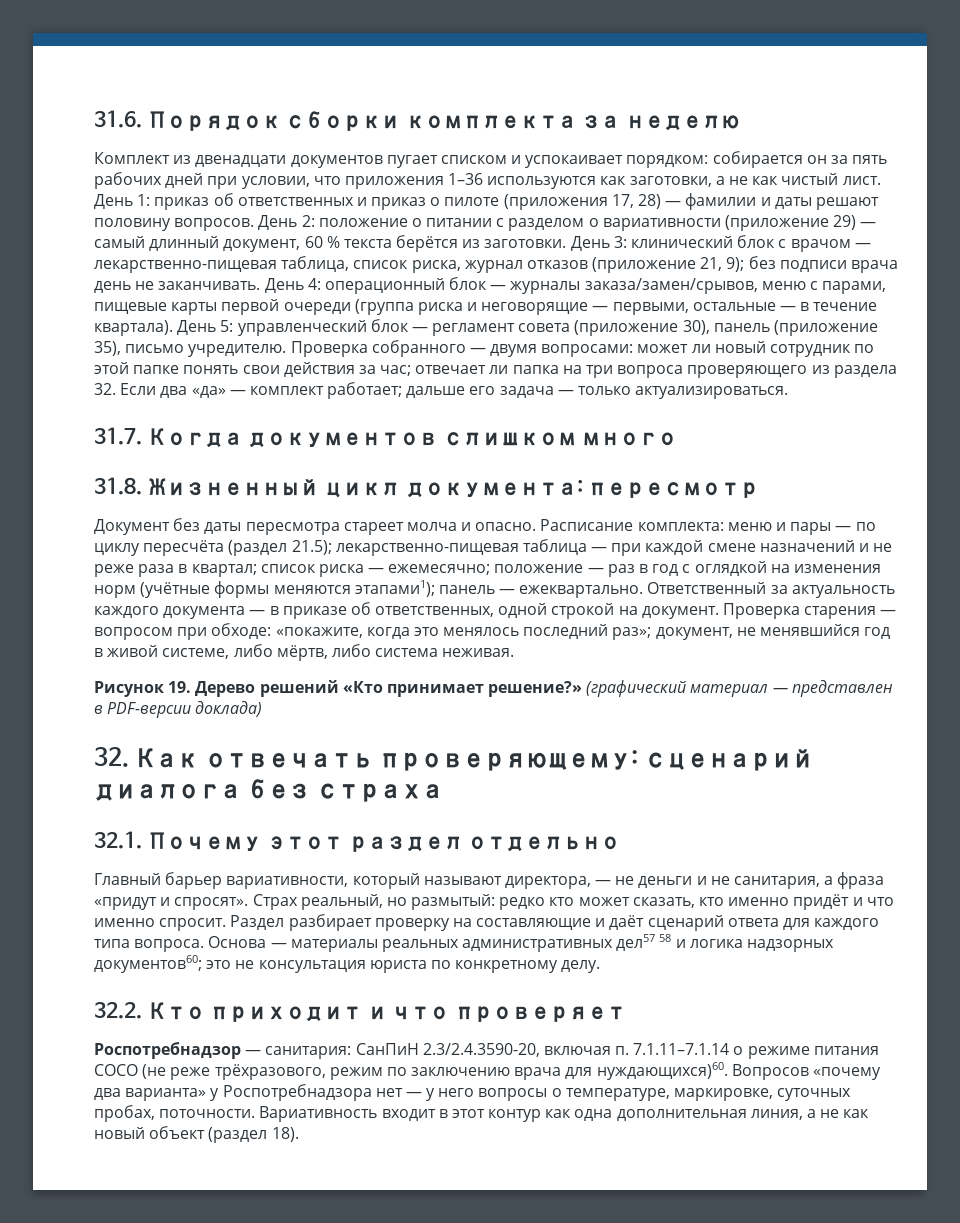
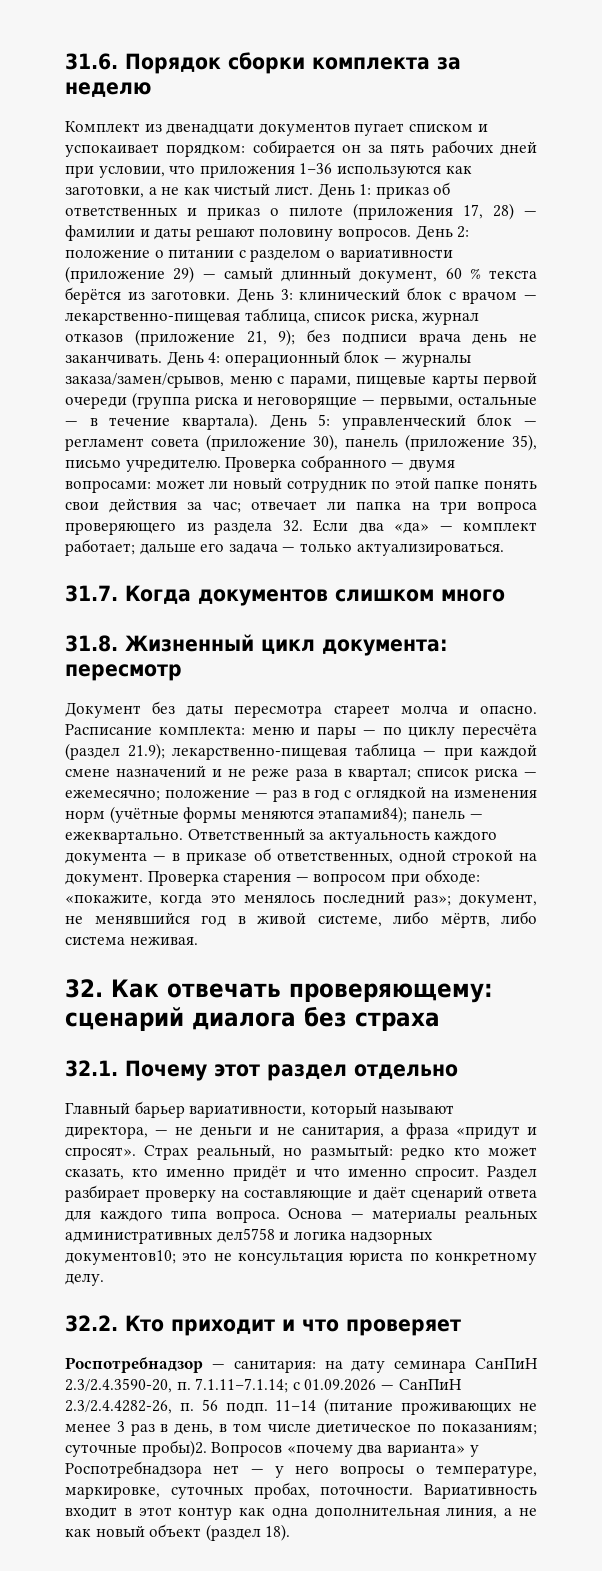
- Расписание комплекта: меню и пары — по циклу пересчёта (раздел 21.5); лекарственно-пищевая таблица — при каждой смене назначений и не реже раза в квартал; список риска — ежемесячно; положение — раз в год с оглядкой на изменения норм (учётные формы меняются этапами1); панель — ежеквартально.
+ Расписание комплекта: меню и пары — по циклу пересчёта (раздел 21.9); лекарственно-пищевая таблица — при каждой смене назначений и не реже раза в квартал; список риска — ежемесячно; положение — раз в год с оглядкой на изменения норм (учётные формы меняются этапами84); панель — ежеквартально.
- Рисунок 19. Дерево решений «Кто принимает решение?» (графический материал — представлен в PDF-версии доклада)
- Основа — материалы реальных административных дел57 58 и логика надзорных документов60; это не консультация юриста по конкретному делу.
+ Основа — материалы реальных административных дел5758 и логика надзорных документов10; это не консультация юриста по конкретному делу.
- Роспотребнадзор — санитария: СанПиН 2.3/2.4.3590-20, включая п. 7.1.11–7.1.14 о режиме питания СОСО (не реже трёхразового, режим по заключению врача для нуждающихся)60.
+ Роспотребнадзор — санитария: на дату семинара СанПиН 2.3/2.4.3590-20, п. 7.1.11–7.1.14; с 01.09.2026 — СанПиН 2.3/2.4.4282-26, п. 56 подп. 11–14 (питание проживающих не менее 3 раз в день, в том числе диетическое по показаниям; суточные пробы)2.

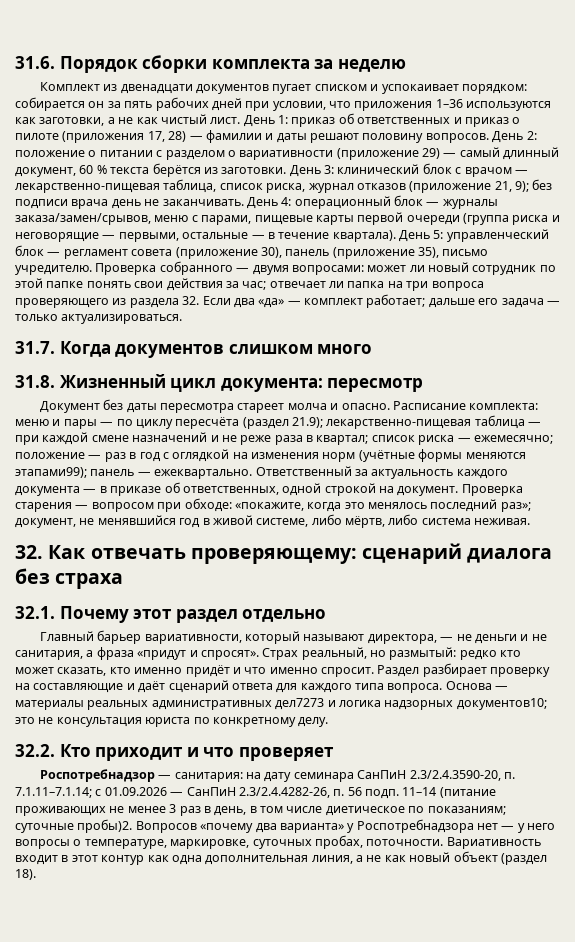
- Расписание комплекта: меню и пары — по циклу пересчёта (раздел 21.9); лекарственно-пищевая таблица — при каждой смене назначений и не реже раза в квартал; список риска — ежемесячно; положение — раз в год с оглядкой на изменения норм (учётные формы меняются этапами84); панель — ежеквартально.
+ Расписание комплекта: меню и пары — по циклу пересчёта (раздел 21.9); лекарственно-пищевая таблица — при каждой смене назначений и не реже раза в квартал; список риска — ежемесячно; положение — раз в год с оглядкой на изменения норм (учётные формы меняются этапами99); панель — ежеквартально.
- Основа — материалы реальных административных дел5758 и логика надзорных документов10; это не консультация юриста по конкретному делу.
+ Основа — материалы реальных административных дел7273 и логика надзорных документов10; это не консультация юриста по конкретному делу.

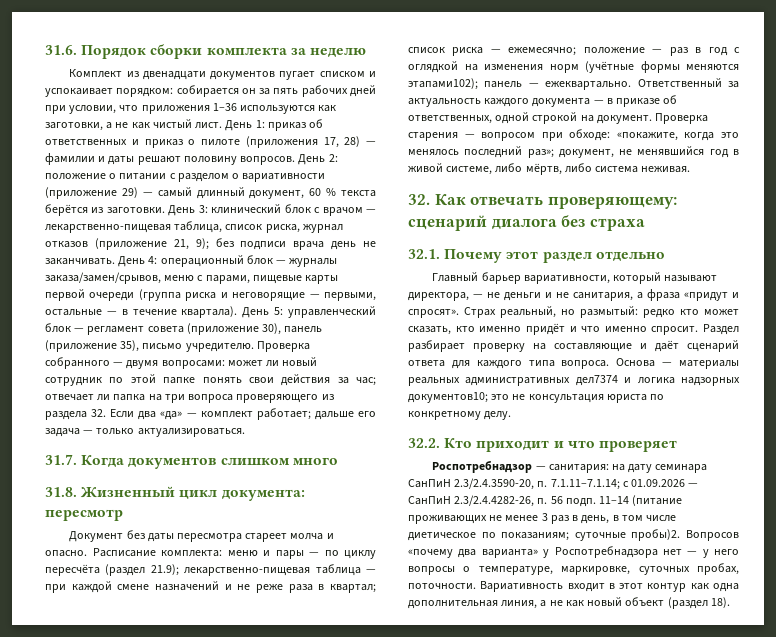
- Расписание комплекта: меню и пары — по циклу пересчёта (раздел 21.9); лекарственно-пищевая таблица — при каждой смене назначений и не реже раза в квартал; список риска — ежемесячно; положение — раз в год с оглядкой на изменения норм (учётные формы меняются этапами99); панель — ежеквартально.
+ Расписание комплекта: меню и пары — по циклу пересчёта (раздел 21.9); лекарственно-пищевая таблица — при каждой смене назначений и не реже раза в квартал; список риска — ежемесячно; положение — раз в год с оглядкой на изменения норм (учётные формы меняются этапами102); панель — ежеквартально.
- Основа — материалы реальных административных дел7273 и логика надзорных документов10; это не консультация юриста по конкретному делу.
+ Основа — материалы реальных административных дел7374 и логика надзорных документов10; это не консультация юриста по конкретному делу.

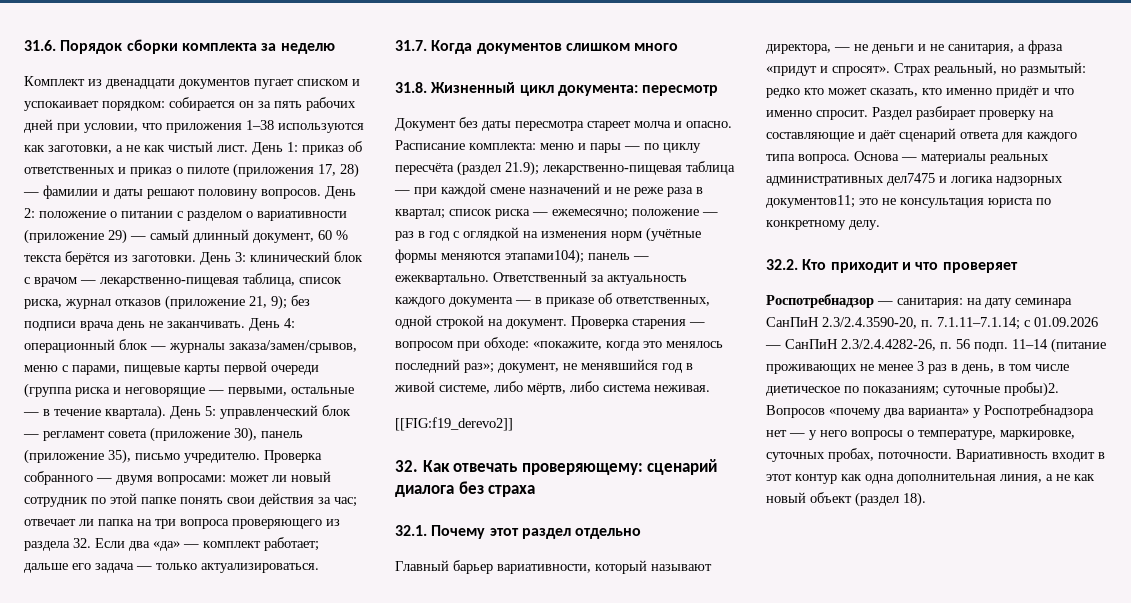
- Комплект из двенадцати документов пугает списком и успокаивает порядком: собирается он за пять рабочих дней при условии, что приложения 1–36 используются как заготовки, а не как чистый лист.
+ Комплект из двенадцати документов пугает списком и успокаивает порядком: собирается он за пять рабочих дней при условии, что приложения 1–38 используются как заготовки, а не как чистый лист.
- Расписание комплекта: меню и пары — по циклу пересчёта (раздел 21.9); лекарственно-пищевая таблица — при каждой смене назначений и не реже раза в квартал; список риска — ежемесячно; положение — раз в год с оглядкой на изменения норм (учётные формы меняются этапами102); панель — ежеквартально.
+ Расписание комплекта: меню и пары — по циклу пересчёта (раздел 21.9); лекарственно-пищевая таблица — при каждой смене назначений и не реже раза в квартал; список риска — ежемесячно; положение — раз в год с оглядкой на изменения норм (учётные формы меняются этапами104); панель — ежеквартально.
+ [[FIG:f19_derevo2]]
- Основа — материалы реальных административных дел7374 и логика надзорных документов10; это не консультация юриста по конкретному делу.
+ Основа — материалы реальных административных дел7475 и логика надзорных документов11; это не консультация юриста по конкретному делу.

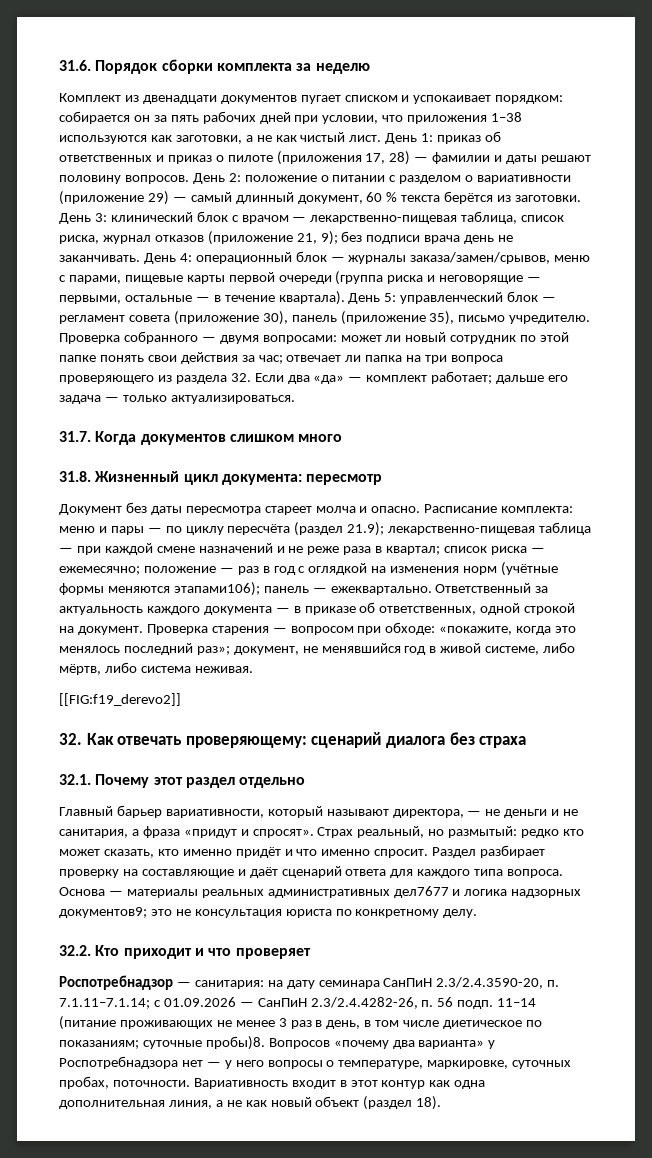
- Расписание комплекта: меню и пары — по циклу пересчёта (раздел 21.9); лекарственно-пищевая таблица — при каждой смене назначений и не реже раза в квартал; список риска — ежемесячно; положение — раз в год с оглядкой на изменения норм (учётные формы меняются этапами104); панель — ежеквартально.
+ Расписание комплекта: меню и пары — по циклу пересчёта (раздел 21.9); лекарственно-пищевая таблица — при каждой смене назначений и не реже раза в квартал; список риска — ежемесячно; положение — раз в год с оглядкой на изменения норм (учётные формы меняются этапами106); панель — ежеквартально.
- Основа — материалы реальных административных дел7475 и логика надзорных документов11; это не консультация юриста по конкретному делу.
+ Основа — материалы реальных административных дел7677 и логика надзорных документов9; это не консультация юриста по конкретному делу.
- 11–14 (питание проживающих не менее 3 раз в день, в том числе диетическое по показаниям; суточные пробы)2.
+ 11–14 (питание проживающих не менее 3 раз в день, в том числе диетическое по показаниям; суточные пробы)8.

